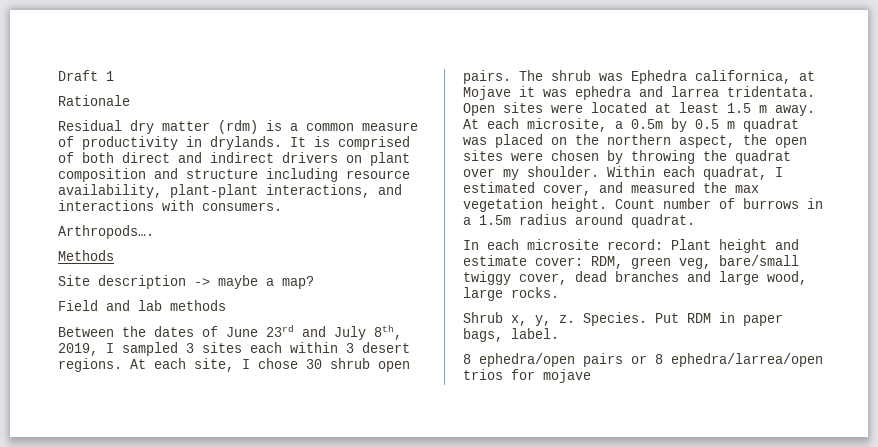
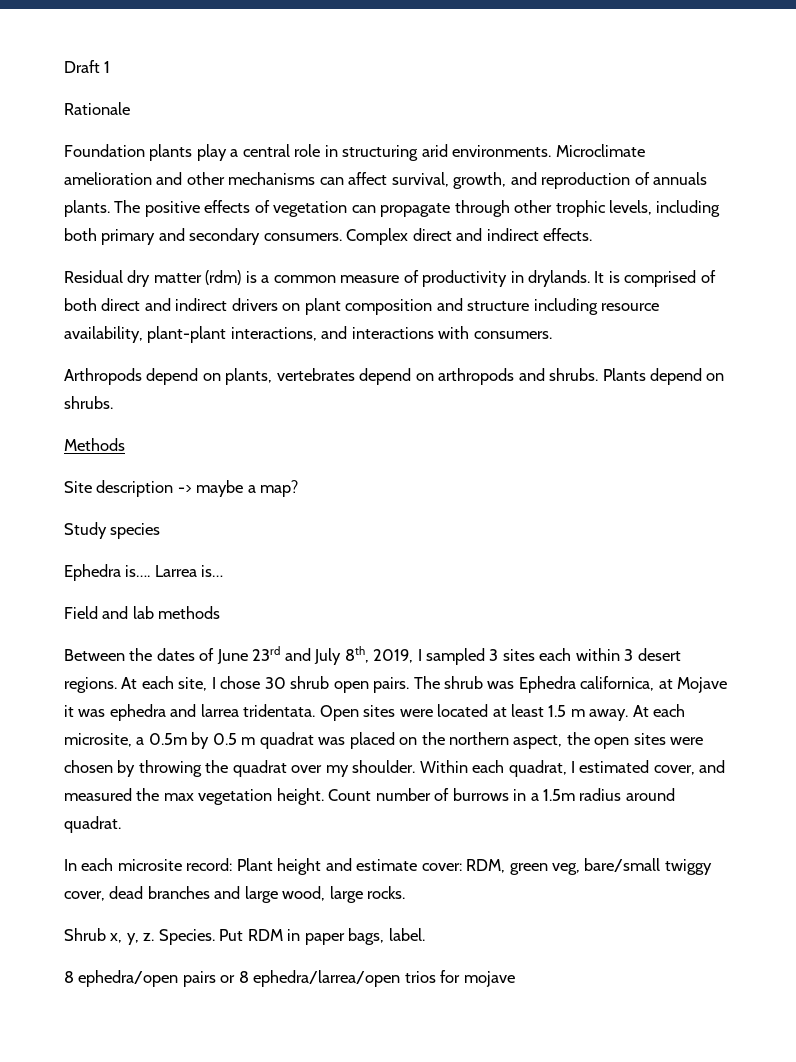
+ Foundation plants play a central role in structuring arid environments. Microclimate amelioration and other mechanisms can affect survival, growth, and reproduction of annuals plants. The positive effects of vegetation can propagate through other trophic levels, including both primary and secondary consumers. Complex direct and indirect effects.
- Arthropods….
+ Arthropods depend on plants, vertebrates depend on arthropods and shrubs. Plants depend on shrubs.
+ Study species
+ Ephedra is…. Larrea is…

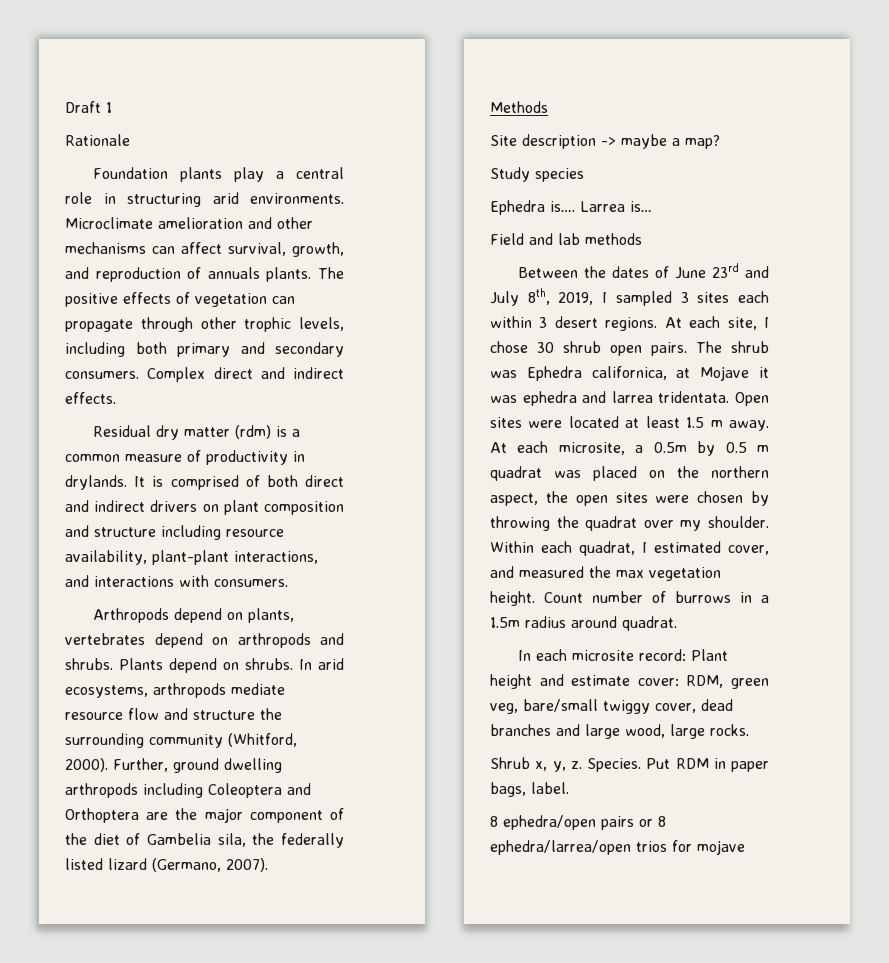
+ In arid ecosystems, arthropods mediate resource flow and structure the surrounding community (Whitford, 2000). Further, ground dwelling arthropods including Coleoptera and Orthoptera are the major component of the diet of Gambelia sila, the federally listed lizard (Germano, 2007).

